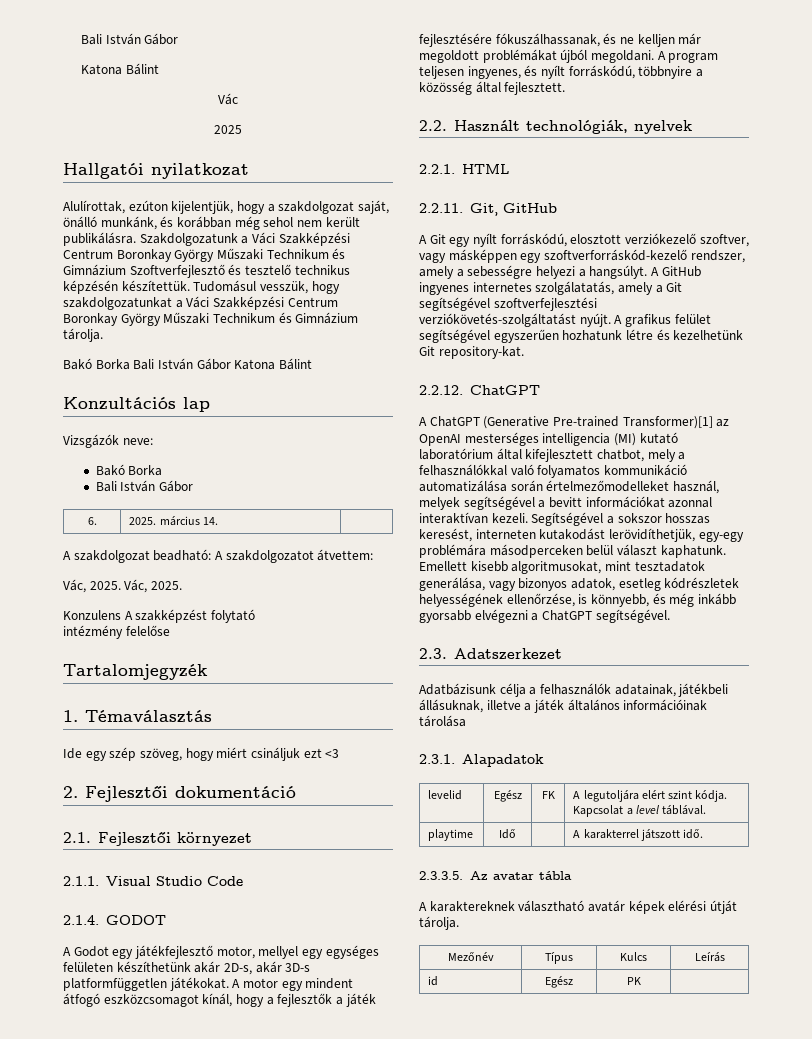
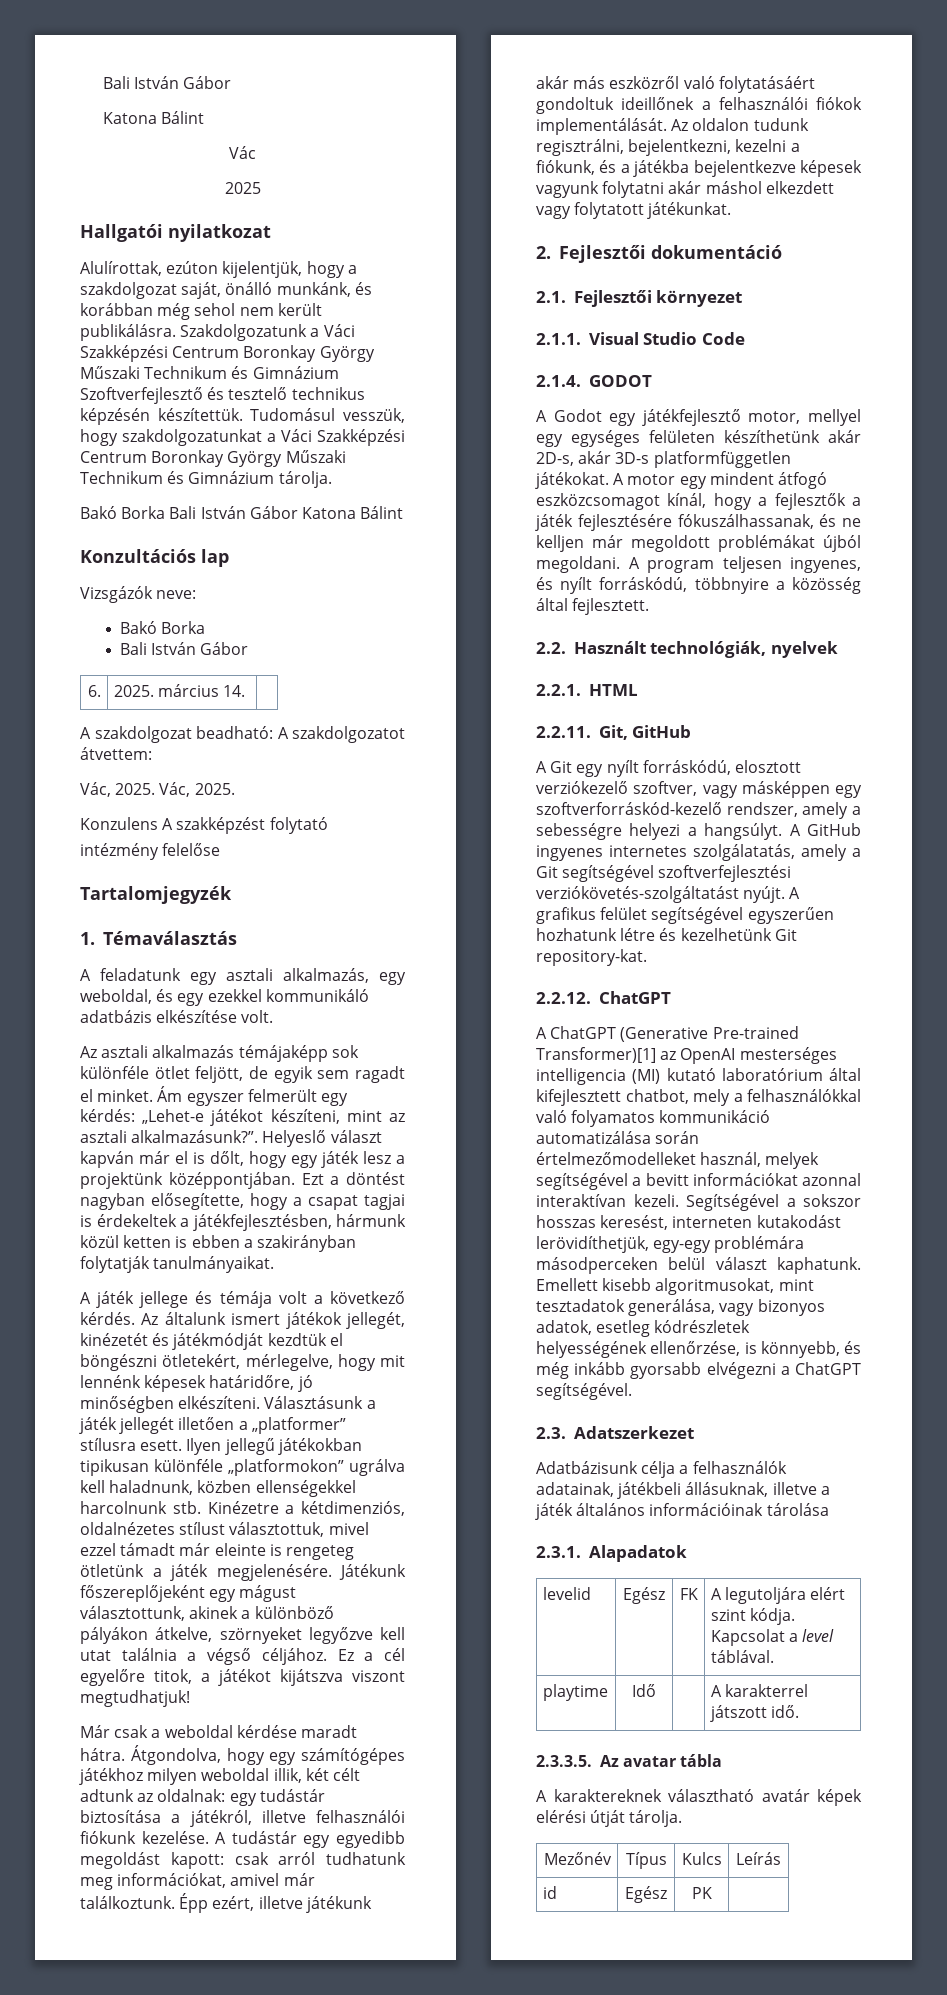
- Ide egy szép szöveg, hogy miért csináljuk ezt <3
+ A feladatunk egy asztali alkalmazás, egy weboldal, és egy ezekkel kommunikáló adatbázis elkészítése volt.
+ Az asztali alkalmazás témájaképp sok különféle ötlet feljött, de egyik sem ragadt el minket. Ám egyszer felmerült egy kérdés: „Lehet-e játékot készíteni, mint az asztali alkalmazásunk?”. Helyeslő választ kapván már el is dőlt, hogy egy játék lesz a projektünk középpontjában. Ezt a döntést nagyban elősegítette, hogy a csapat tagjai is érdekeltek a játékfejlesztésben, hármunk közül ketten is ebben a szakirányban folytatják tanulmányaikat.
+ A játék jellege és témája volt a következő kérdés. Az általunk ismert játékok jellegét, kinézetét és játékmódját kezdtük el böngészni ötletekért, mérlegelve, hogy mit lennénk képesek határidőre, jó minőségben elkészíteni. Választásunk a játék jellegét illetően a „platformer” stílusra esett. Ilyen jellegű játékokban tipikusan különféle „platformokon” ugrálva kell haladnunk, közben ellenségekkel harcolnunk stb. Kinézetre a kétdimenziós, oldalnézetes stílust választottuk, mivel ezzel támadt már eleinte is rengeteg ötletünk a játék megjelenésére. Játékunk főszereplőjeként egy mágust választottunk, akinek a különböző pályákon átkelve, szörnyeket legyőzve kell utat találnia a végső céljához. Ez a cél egyelőre titok, a játékot kijátszva viszont megtudhatjuk!
+ Már csak a weboldal kérdése maradt hátra. Átgondolva, hogy egy számítógépes játékhoz milyen weboldal illik, két célt adtunk az oldalnak: egy tudástár biztosítása a játékról, illetve felhasználói fiókunk kezelése. A tudástár egy egyedibb megoldást kapott: csak arról tudhatunk meg információkat, amivel már találkoztunk. Épp ezért, illetve játékunk akár más eszközről való folytatásáért gondoltuk ideillőnek a felhasználói fiókok implementálását. Az oldalon tudunk regisztrálni, bejelentkezni, kezelni a fiókunk, és a játékba bejelentkezve képesek vagyunk folytatni akár máshol elkezdett vagy folytatott játékunkat.

